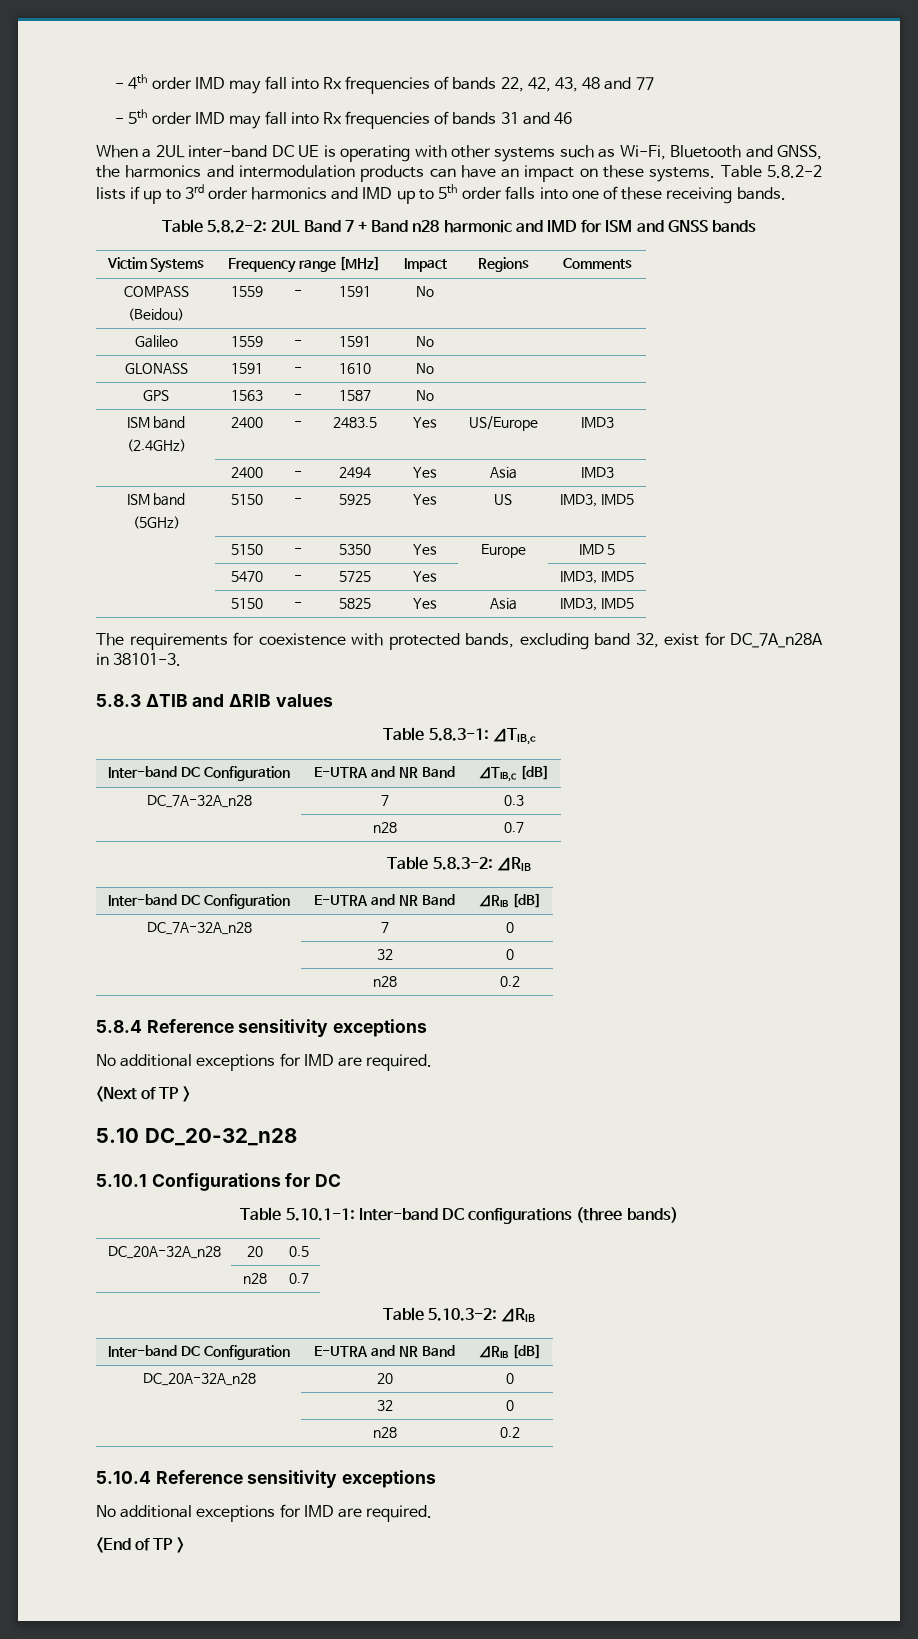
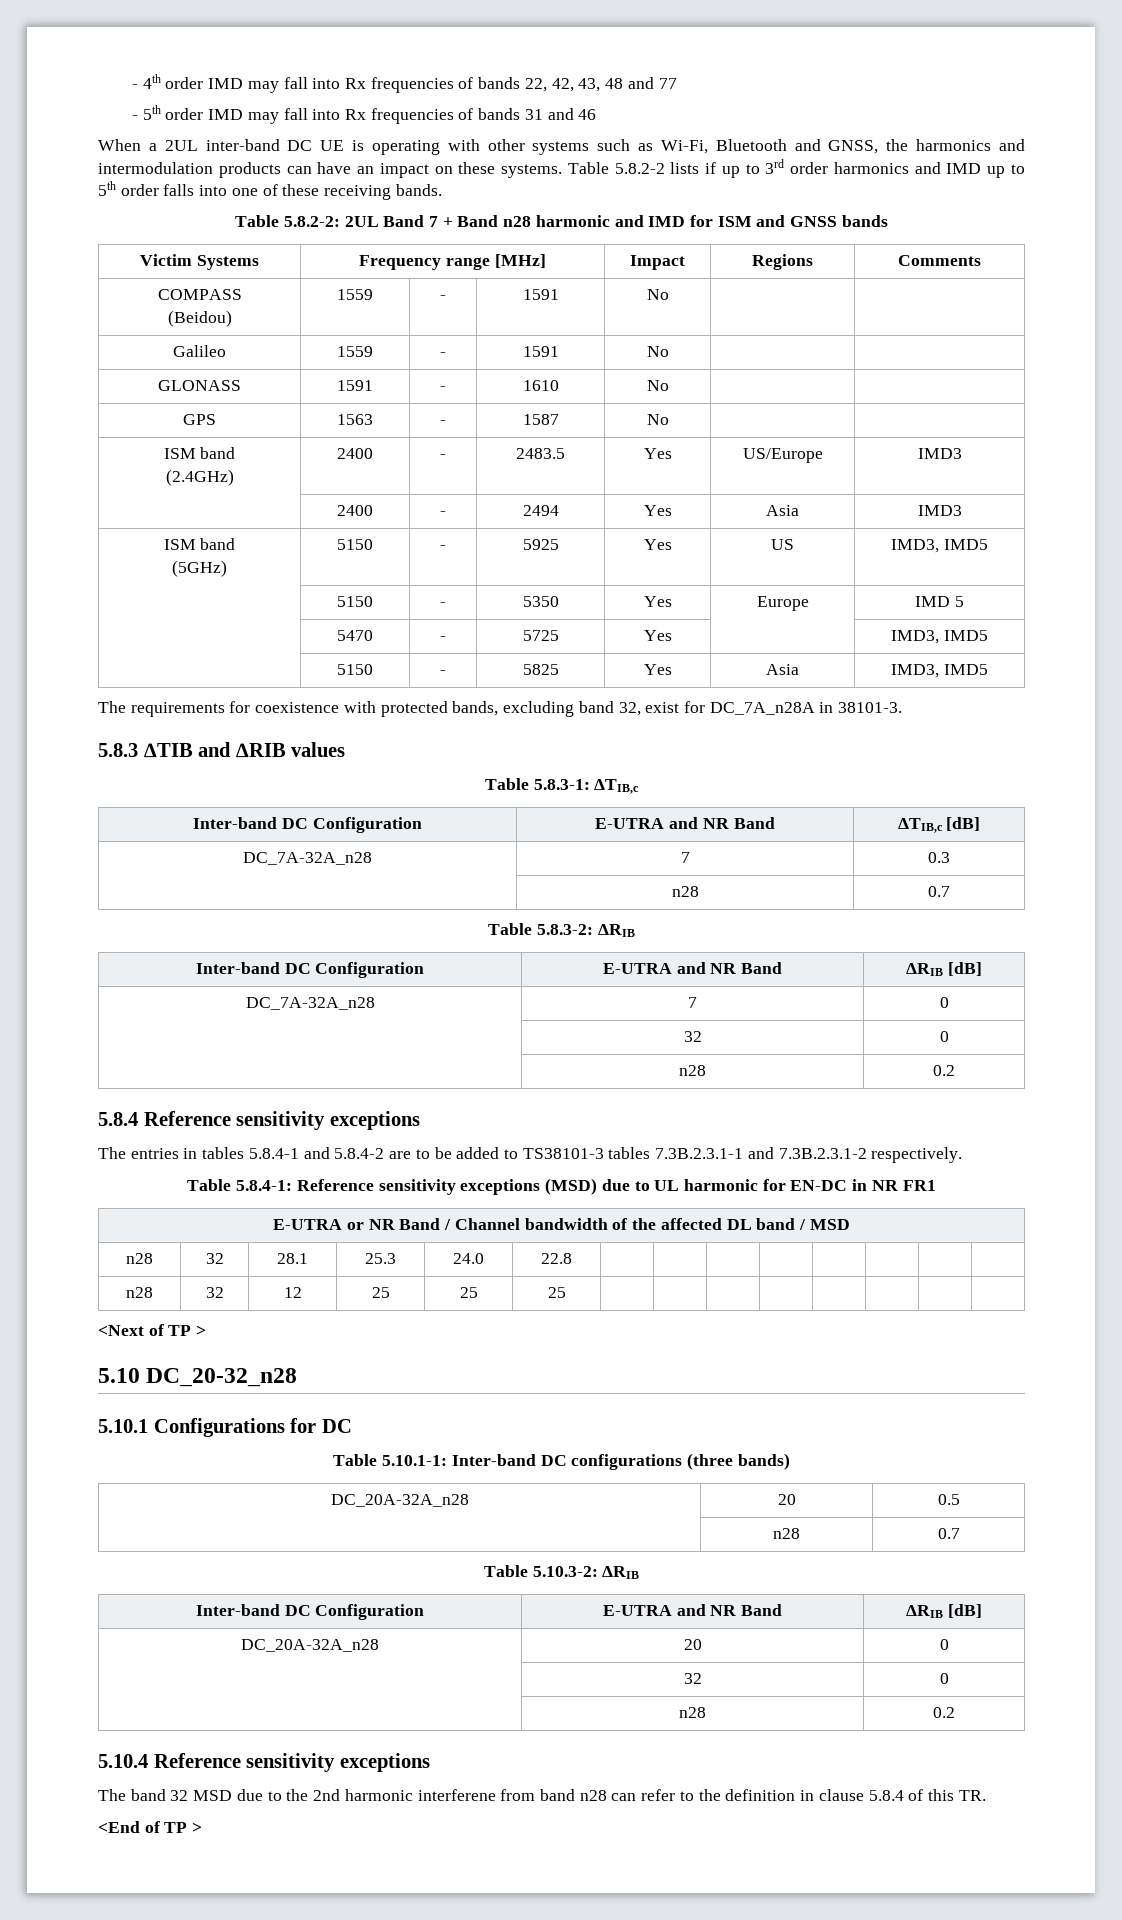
  5.8.4 Reference sensitivity exceptions
- No additional exceptions for IMD are required.
+ The entries in tables 5.8.4-1 and 5.8.4-2 are to be added to TS38101-3 tables 7.3B.2.3.1-1 and 7.3B.2.3.1-2 respectively.
+ Table 5.8.4-1: Reference sensitivity exceptions (MSD) due to UL harmonic for EN-DC in NR FR1
+ E-UTRA or NR Band / Channel bandwidth of the affected DL band / MSD
+ n28 | 32 | 28.1 | 25.3 | 24.0 | 22.8 | | | | | | | |
+ n28 | 32 | 12 | 25 | 25 | 25 | | | | | | | |
  5.10.4 Reference sensitivity exceptions
- No additional exceptions for IMD are required.
+ The band 32 MSD due to the 2nd harmonic interferene from band n28 can refer to the definition in clause 5.8.4 of this TR.

